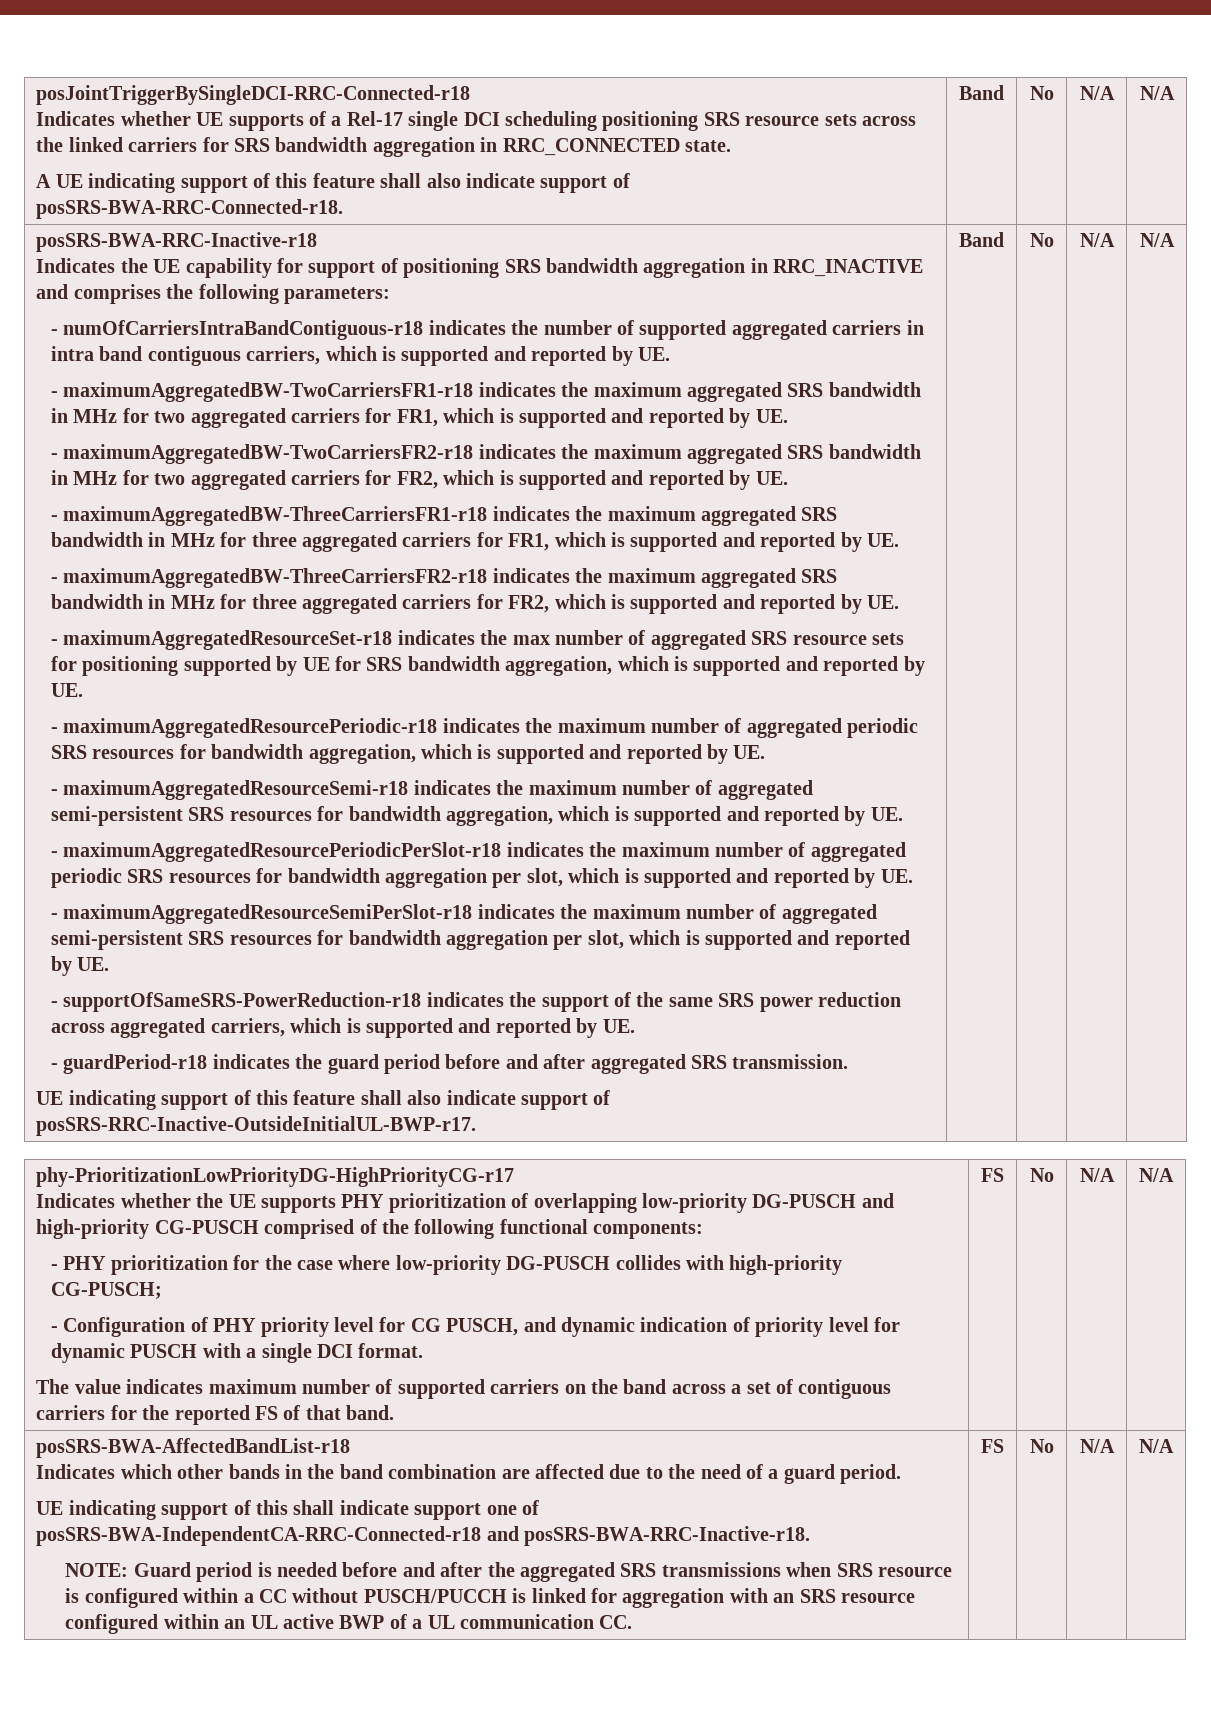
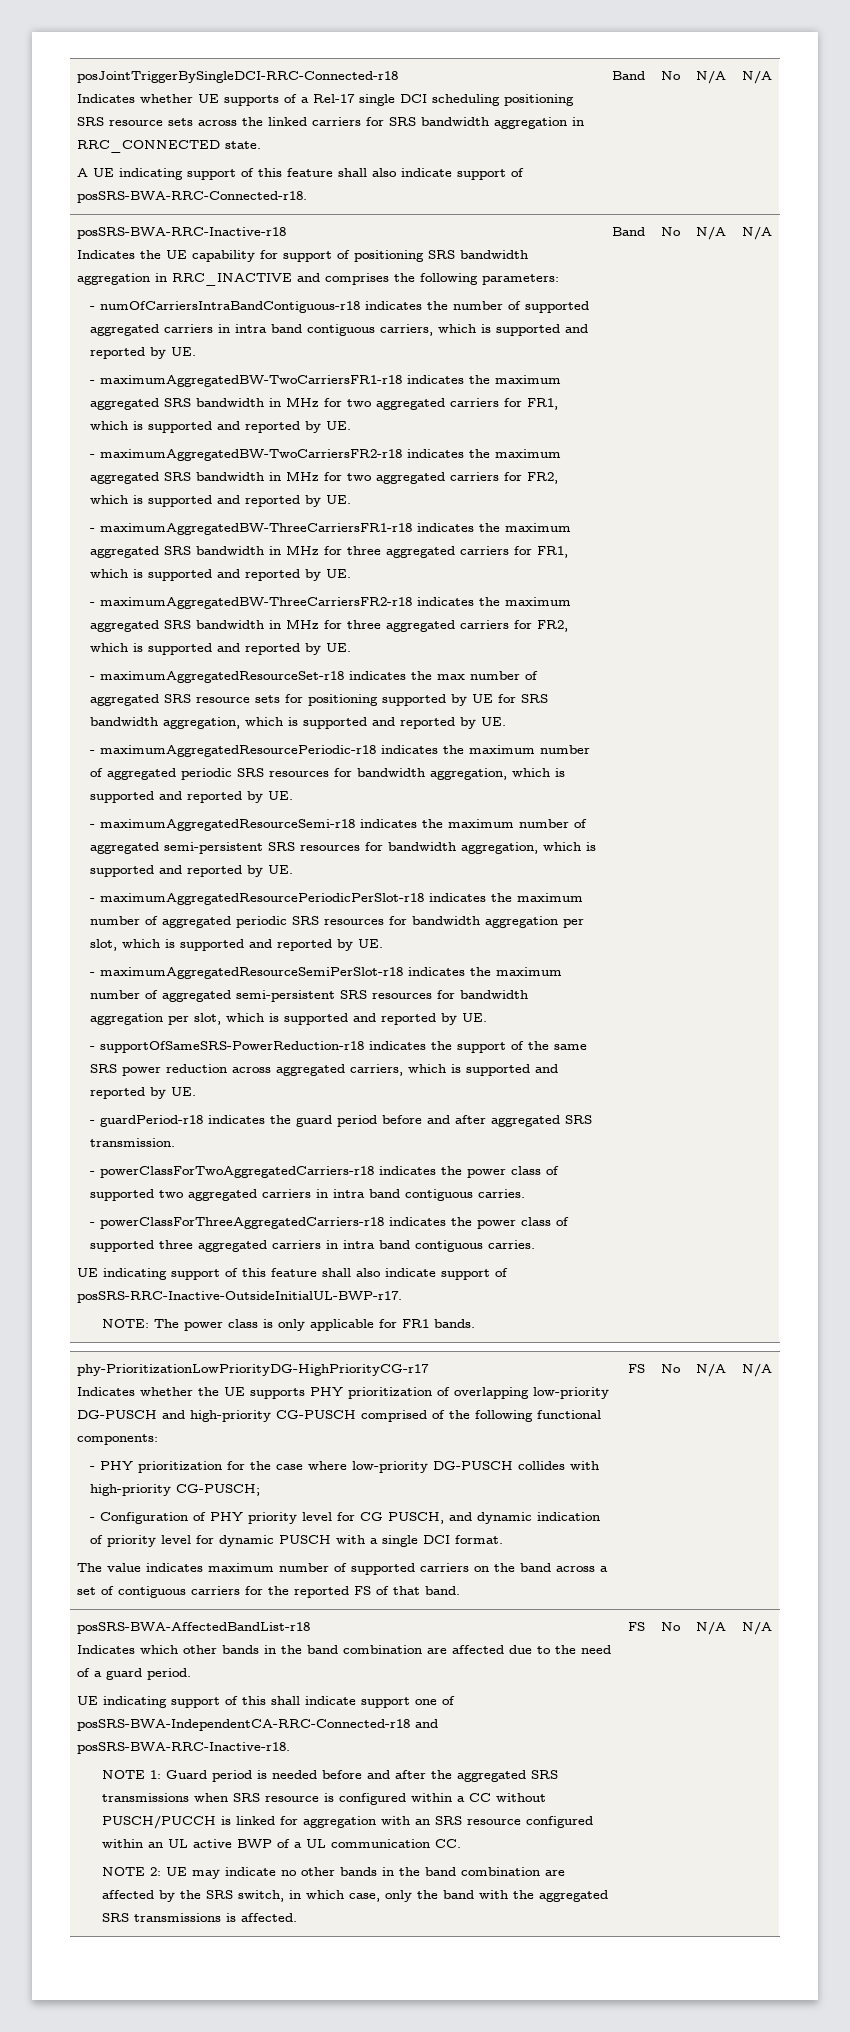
+ - powerClassForTwoAggregatedCarriers-r18 indicates the power class of supported two aggregated carriers in intra band contiguous carries.
+ - powerClassForThreeAggregatedCarriers-r18 indicates the power class of supported three aggregated carriers in intra band contiguous carries.
+ NOTE: The power class is only applicable for FR1 bands.
- NOTE: Guard period is needed before and after the aggregated SRS transmissions when SRS resource is configured within a CC without PUSCH/PUCCH is linked for aggregation with an SRS resource configured within an UL active BWP of a UL communication CC.
+ NOTE 1: Guard period is needed before and after the aggregated SRS transmissions when SRS resource is configured within a CC without PUSCH/PUCCH is linked for aggregation with an SRS resource configured within an UL active BWP of a UL communication CC.
+ NOTE 2: UE may indicate no other bands in the band combination are affected by the SRS switch, in which case, only the band with the aggregated SRS transmissions is affected.

